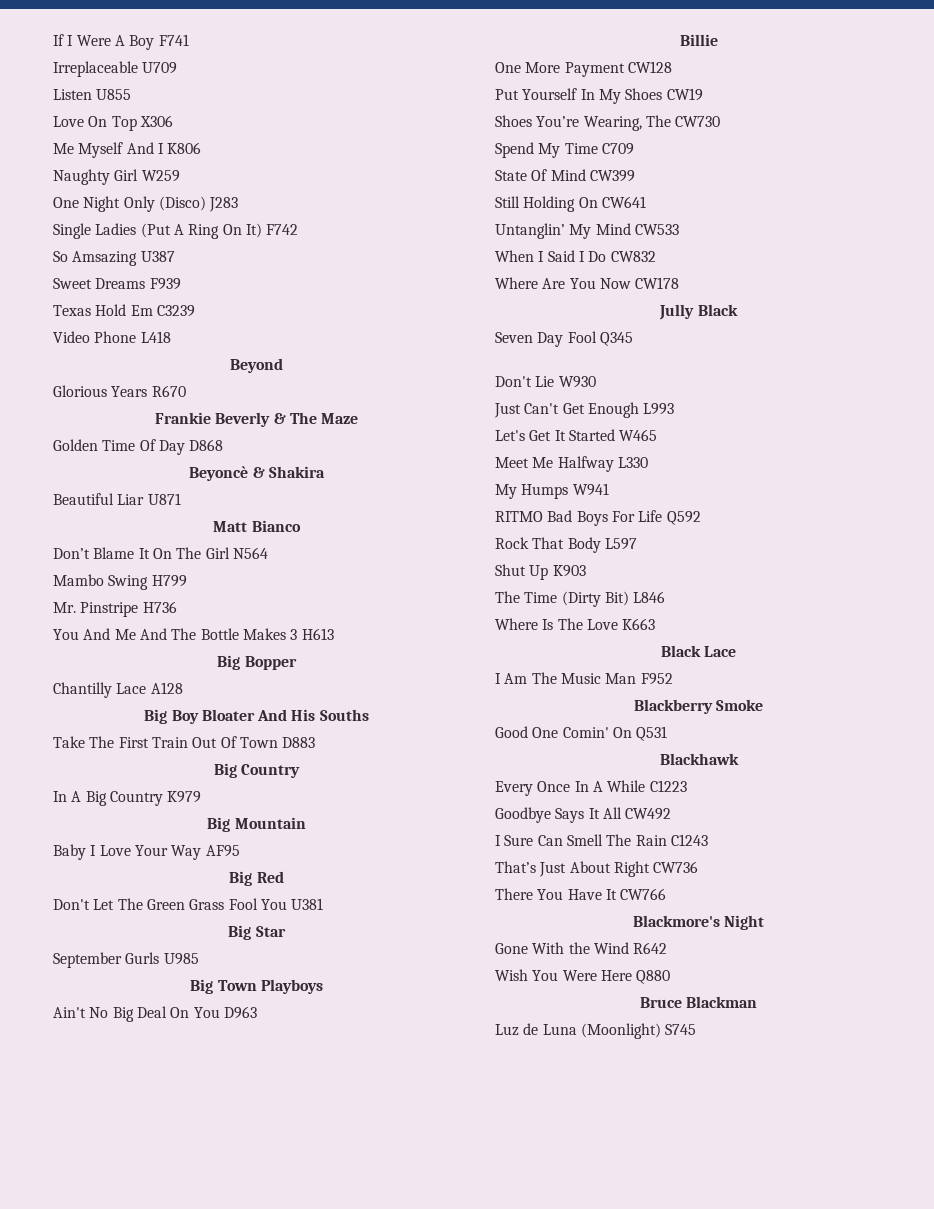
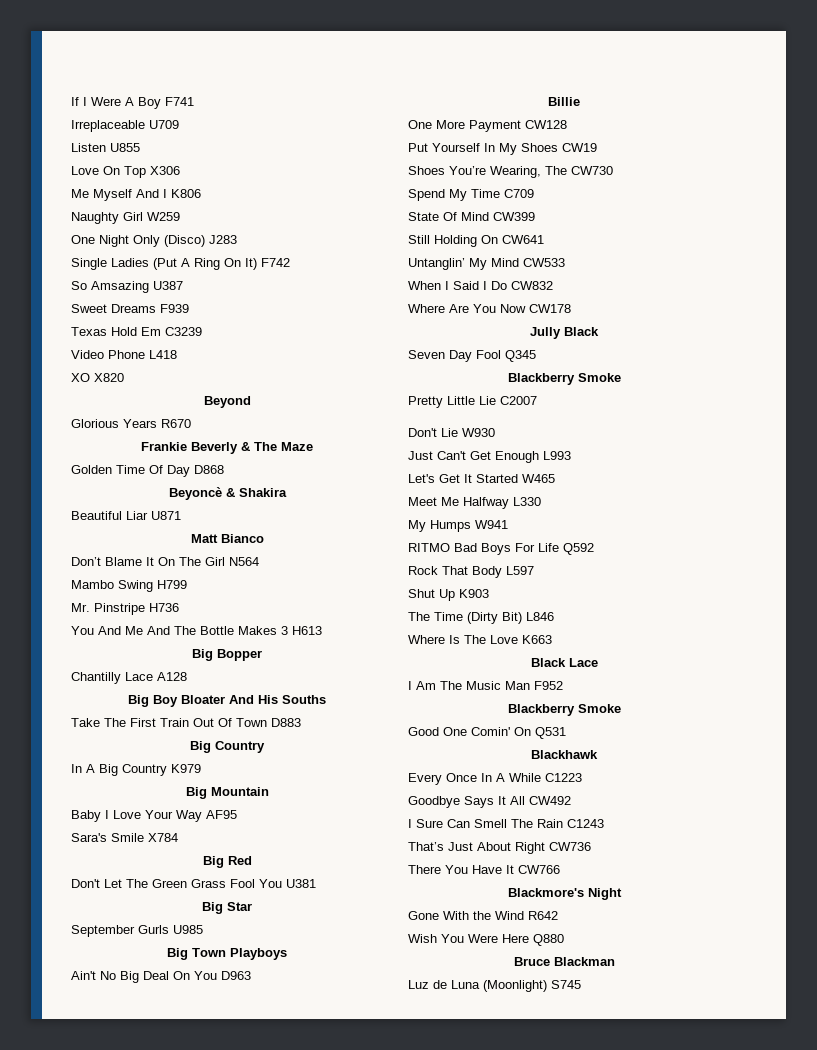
+ XO X820
+ Sara's Smile X784
  Seven Day Fool Q345
+ Blackberry Smoke
+ Pretty Little Lie C2007

